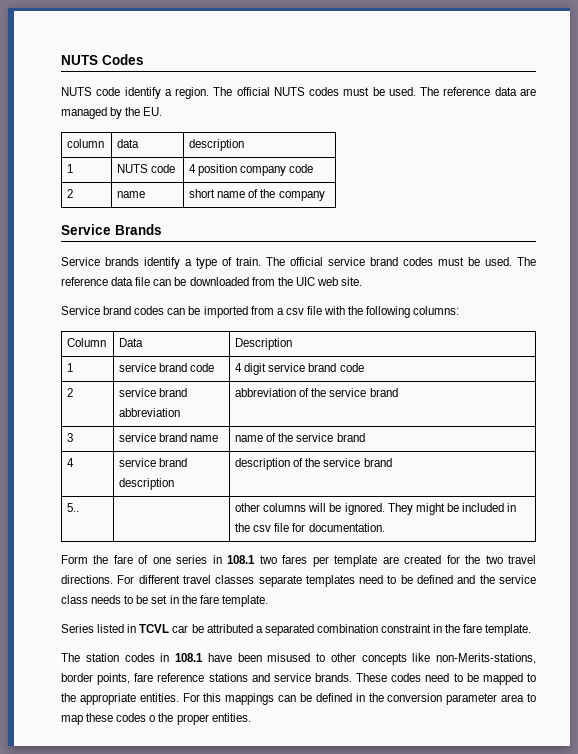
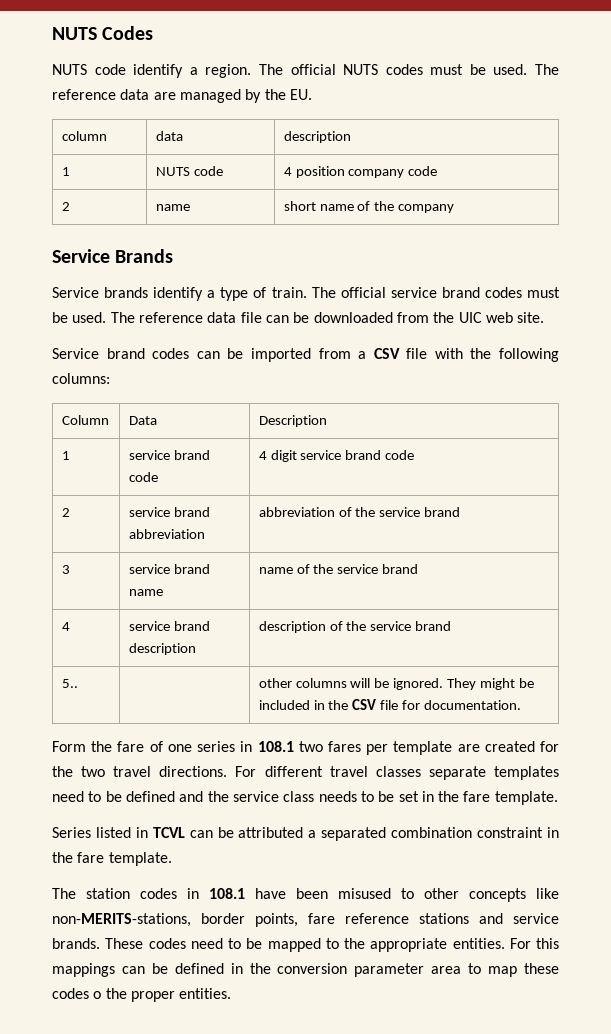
- Service brand codes can be imported from a csv file with the following columns:
+ Service brand codes can be imported from a CSV file with the following columns:
- 5.. | | other columns will be ignored. They might be included in the csv file for documentation.
+ 5.. | | other columns will be ignored. They might be included in the CSV file for documentation.
- Series listed in TCVL car be attributed a separated combination constraint in the fare template.
+ Series listed in TCVL can be attributed a separated combination constraint in the fare template.
- The station codes in 108.1 have been misused to other concepts like non-Merits-stations, border points, fare reference stations and service brands.
+ The station codes in 108.1 have been misused to other concepts like non-MERITS-stations, border points, fare reference stations and service brands.

